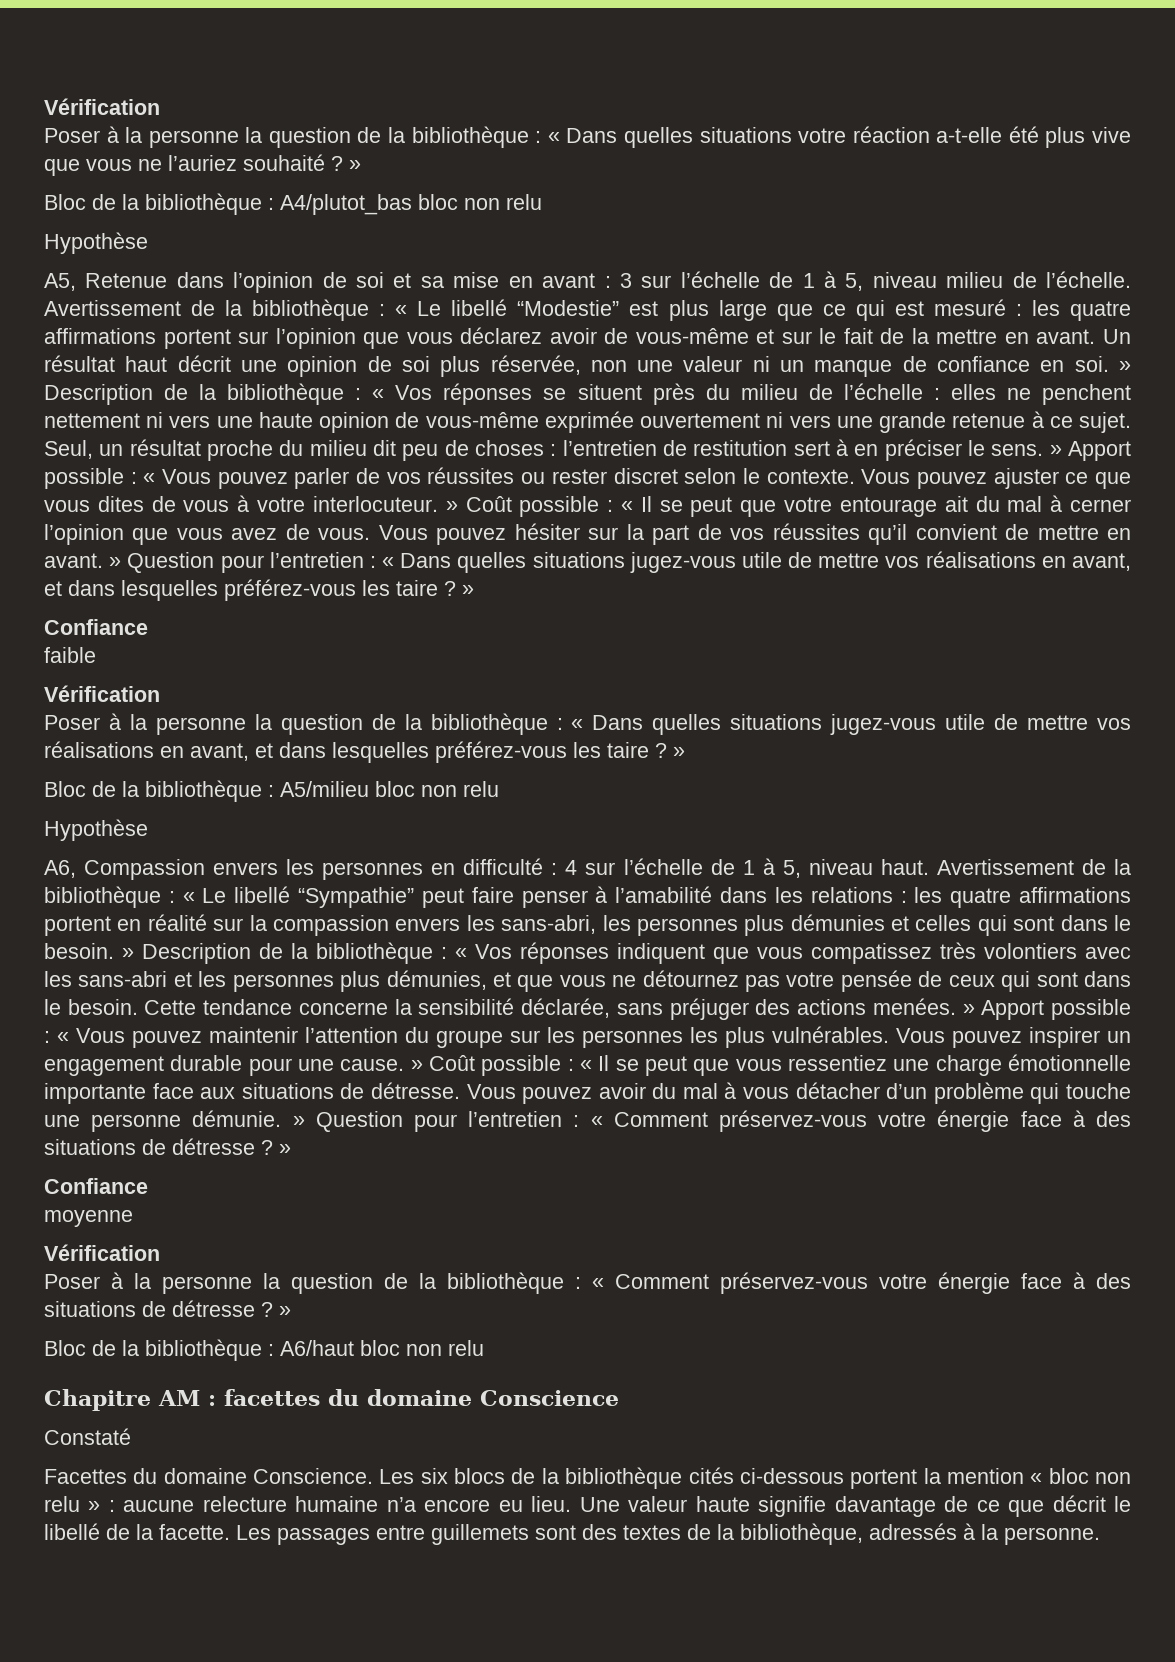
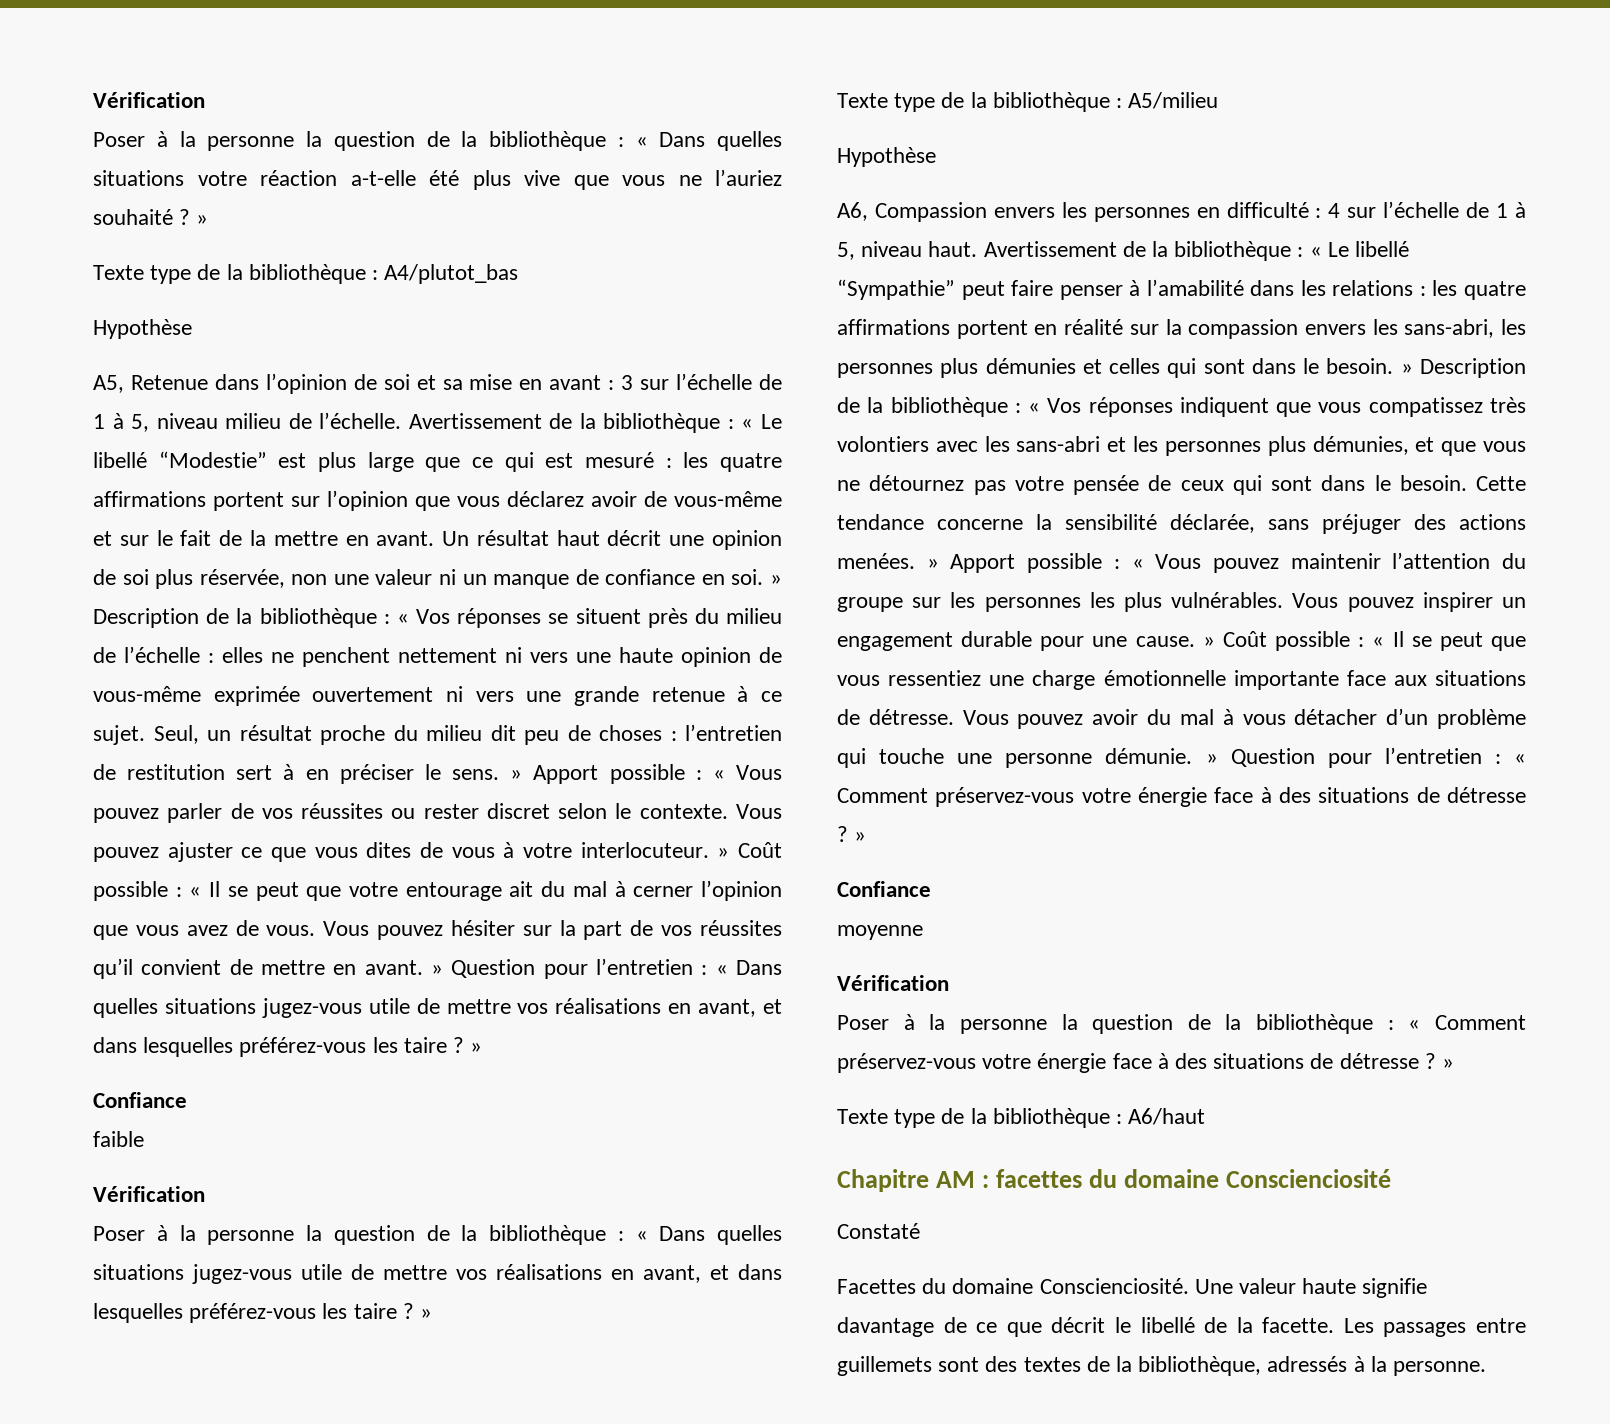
- Bloc de la bibliothèque : A4/plutot_bas bloc non relu
+ Texte type de la bibliothèque : A4/plutot_bas
- Bloc de la bibliothèque : A5/milieu bloc non relu
+ Texte type de la bibliothèque : A5/milieu
- Bloc de la bibliothèque : A6/haut bloc non relu
+ Texte type de la bibliothèque : A6/haut
- Chapitre AM : facettes du domaine Conscience
+ Chapitre AM : facettes du domaine Conscienciosité
- Facettes du domaine Conscience. Les six blocs de la bibliothèque cités ci-dessous portent la mention « bloc non relu » : aucune relecture humaine n’a encore eu lieu.
+ Facettes du domaine Conscienciosité.

